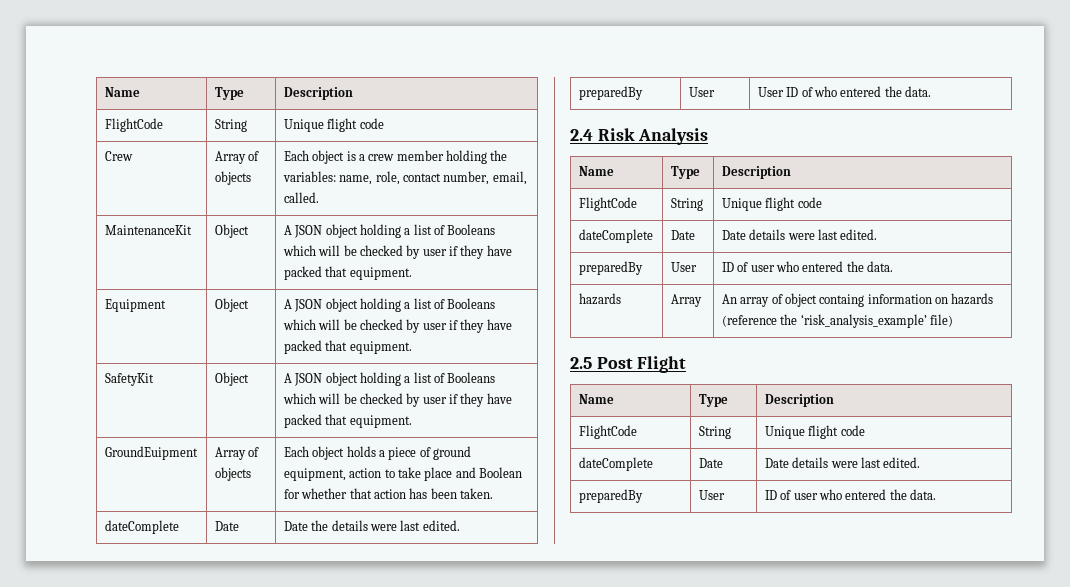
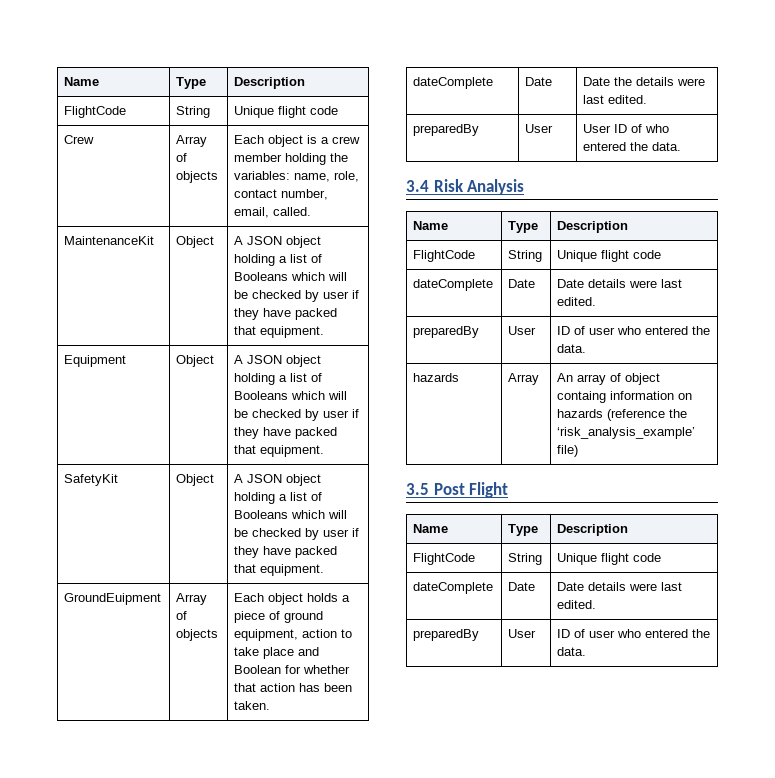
- 2.4 Risk Analysis
+ 3.4 Risk Analysis
- 2.5 Post Flight
+ 3.5 Post Flight

